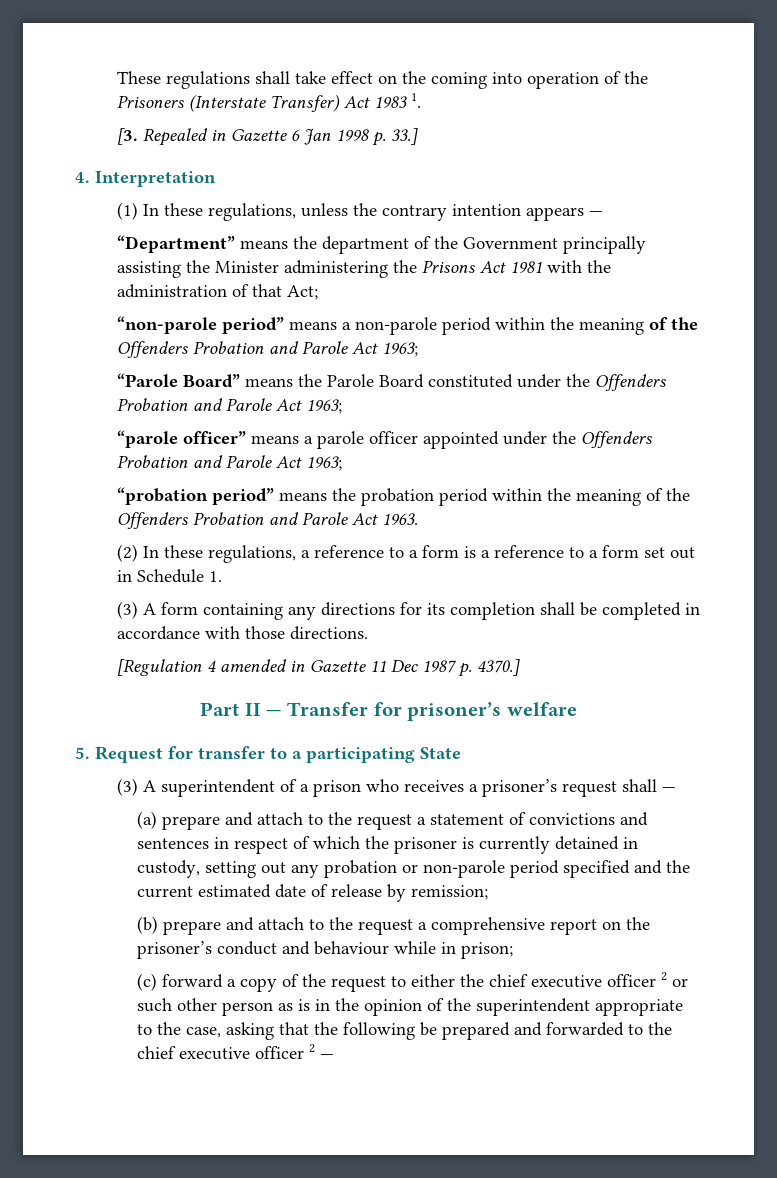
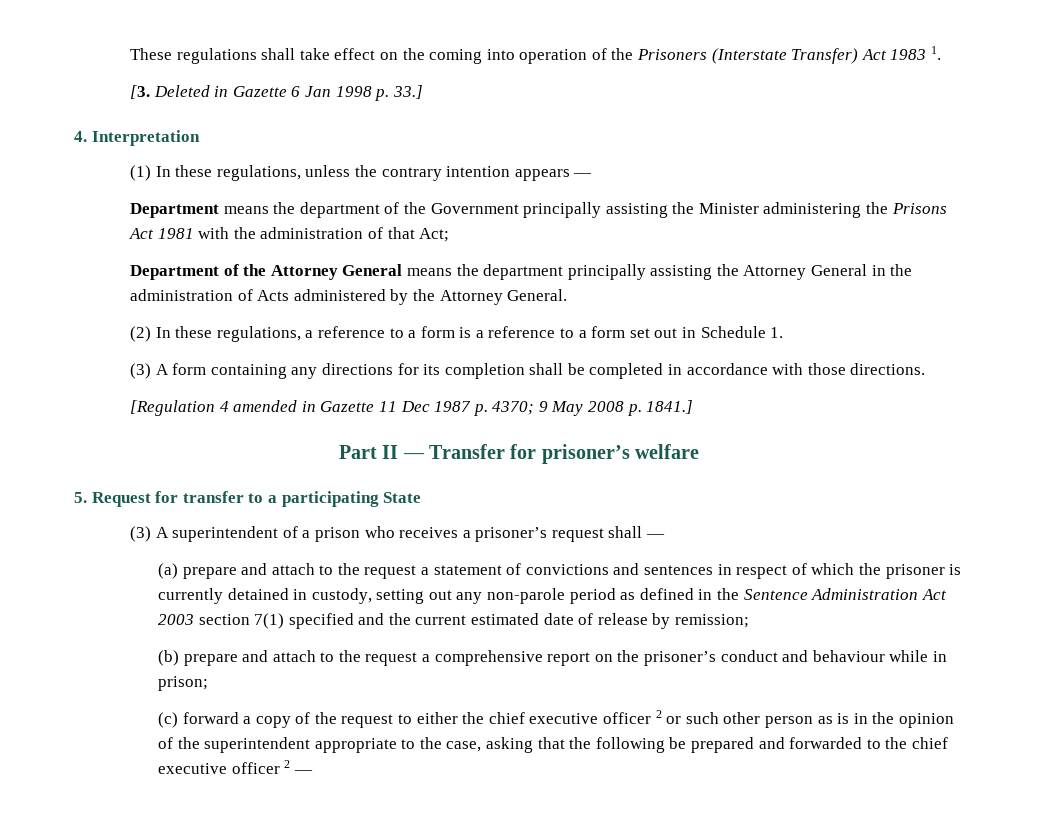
- [3. Repealed in Gazette 6 Jan 1998 p. 33.]
+ [3. Deleted in Gazette 6 Jan 1998 p. 33.]
- “Department” means the department of the Government principally assisting the Minister administering the Prisons Act 1981 with the administration of that Act;
+ Department means the department of the Government principally assisting the Minister administering the Prisons Act 1981 with the administration of that Act;
- “non-parole period” means a non-parole period within the meaning of the Offenders Probation and Parole Act 1963;
- “Parole Board” means the Parole Board constituted under the Offenders Probation and Parole Act 1963;
- “parole officer” means a parole officer appointed under the Offenders Probation and Parole Act 1963;
- “probation period” means the probation period within the meaning of the Offenders Probation and Parole Act 1963.
+ Department of the Attorney General means the department principally assisting the Attorney General in the administration of Acts administered by the Attorney General.
- [Regulation 4 amended in Gazette 11 Dec 1987 p. 4370.]
+ [Regulation 4 amended in Gazette 11 Dec 1987 p. 4370; 9 May 2008 p. 1841.]
- (a) prepare and attach to the request a statement of convictions and sentences in respect of which the prisoner is currently detained in custody, setting out any probation or non-parole period specified and the current estimated date of release by remission;
+ (a) prepare and attach to the request a statement of convictions and sentences in respect of which the prisoner is currently detained in custody, setting out any non-parole period as defined in the Sentence Administration Act 2003 section 7(1) specified and the current estimated date of release by remission;

